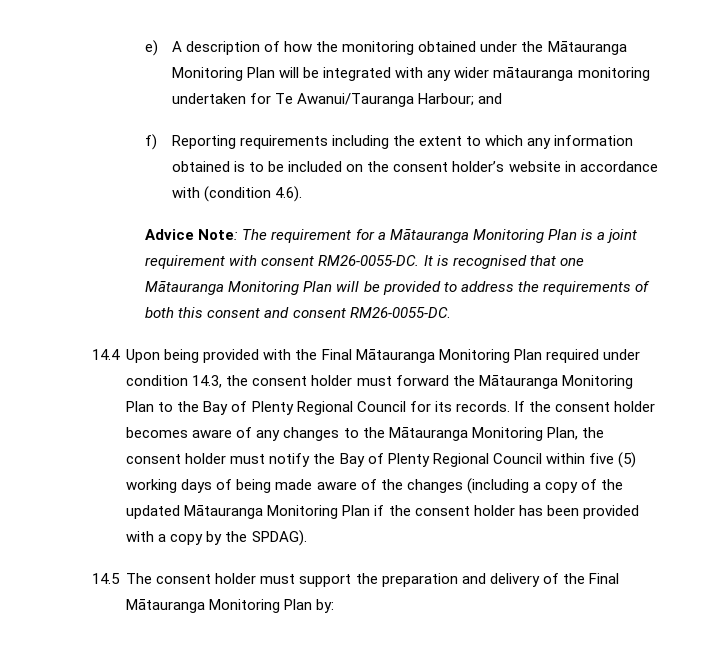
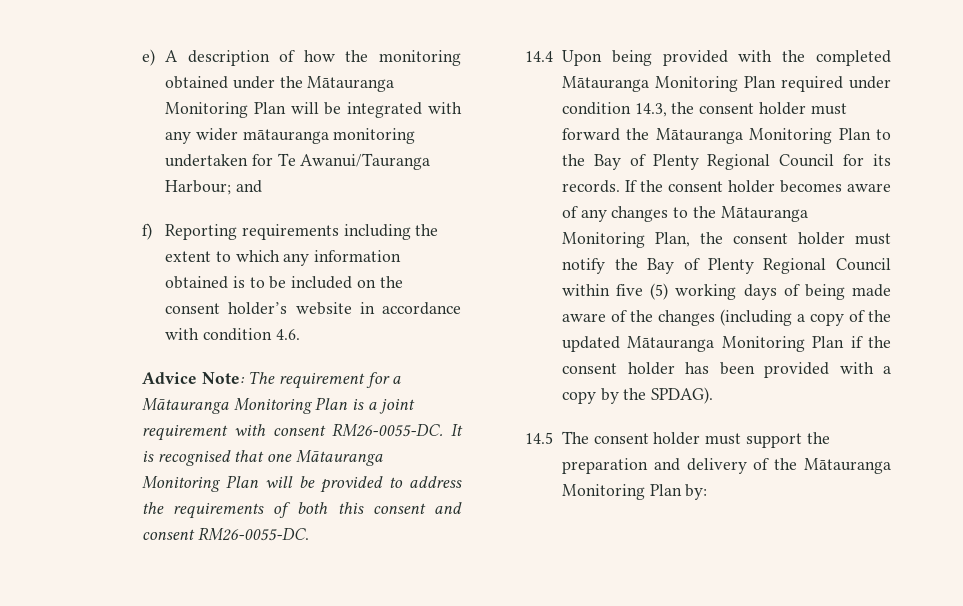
- f) Reporting requirements including the extent to which any information obtained is to be included on the consent holder’s website in accordance with (condition 4.6).
+ f) Reporting requirements including the extent to which any information obtained is to be included on the consent holder’s website in accordance with condition 4.6.
- 14.4 Upon being provided with the Final Mātauranga Monitoring Plan required under condition 14.3, the consent holder must forward the Mātauranga Monitoring Plan to the Bay of Plenty Regional Council for its records.
+ 14.4 Upon being provided with the completed Mātauranga Monitoring Plan required under condition 14.3, the consent holder must forward the Mātauranga Monitoring Plan to the Bay of Plenty Regional Council for its records.
- 14.5 The consent holder must support the preparation and delivery of the Final Mātauranga Monitoring Plan by:
+ 14.5 The consent holder must support the preparation and delivery of the Mātauranga Monitoring Plan by:

